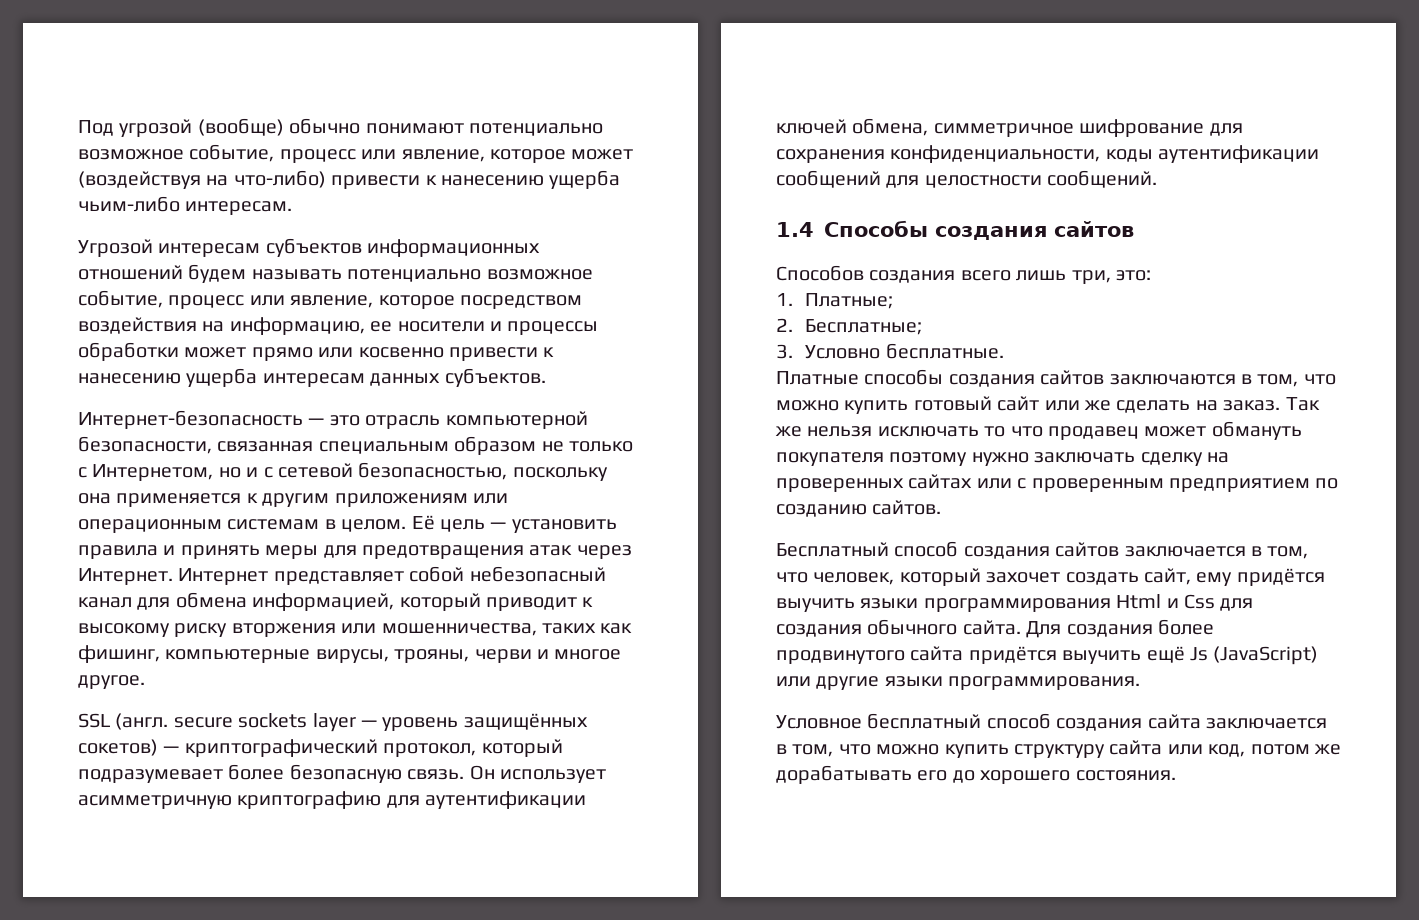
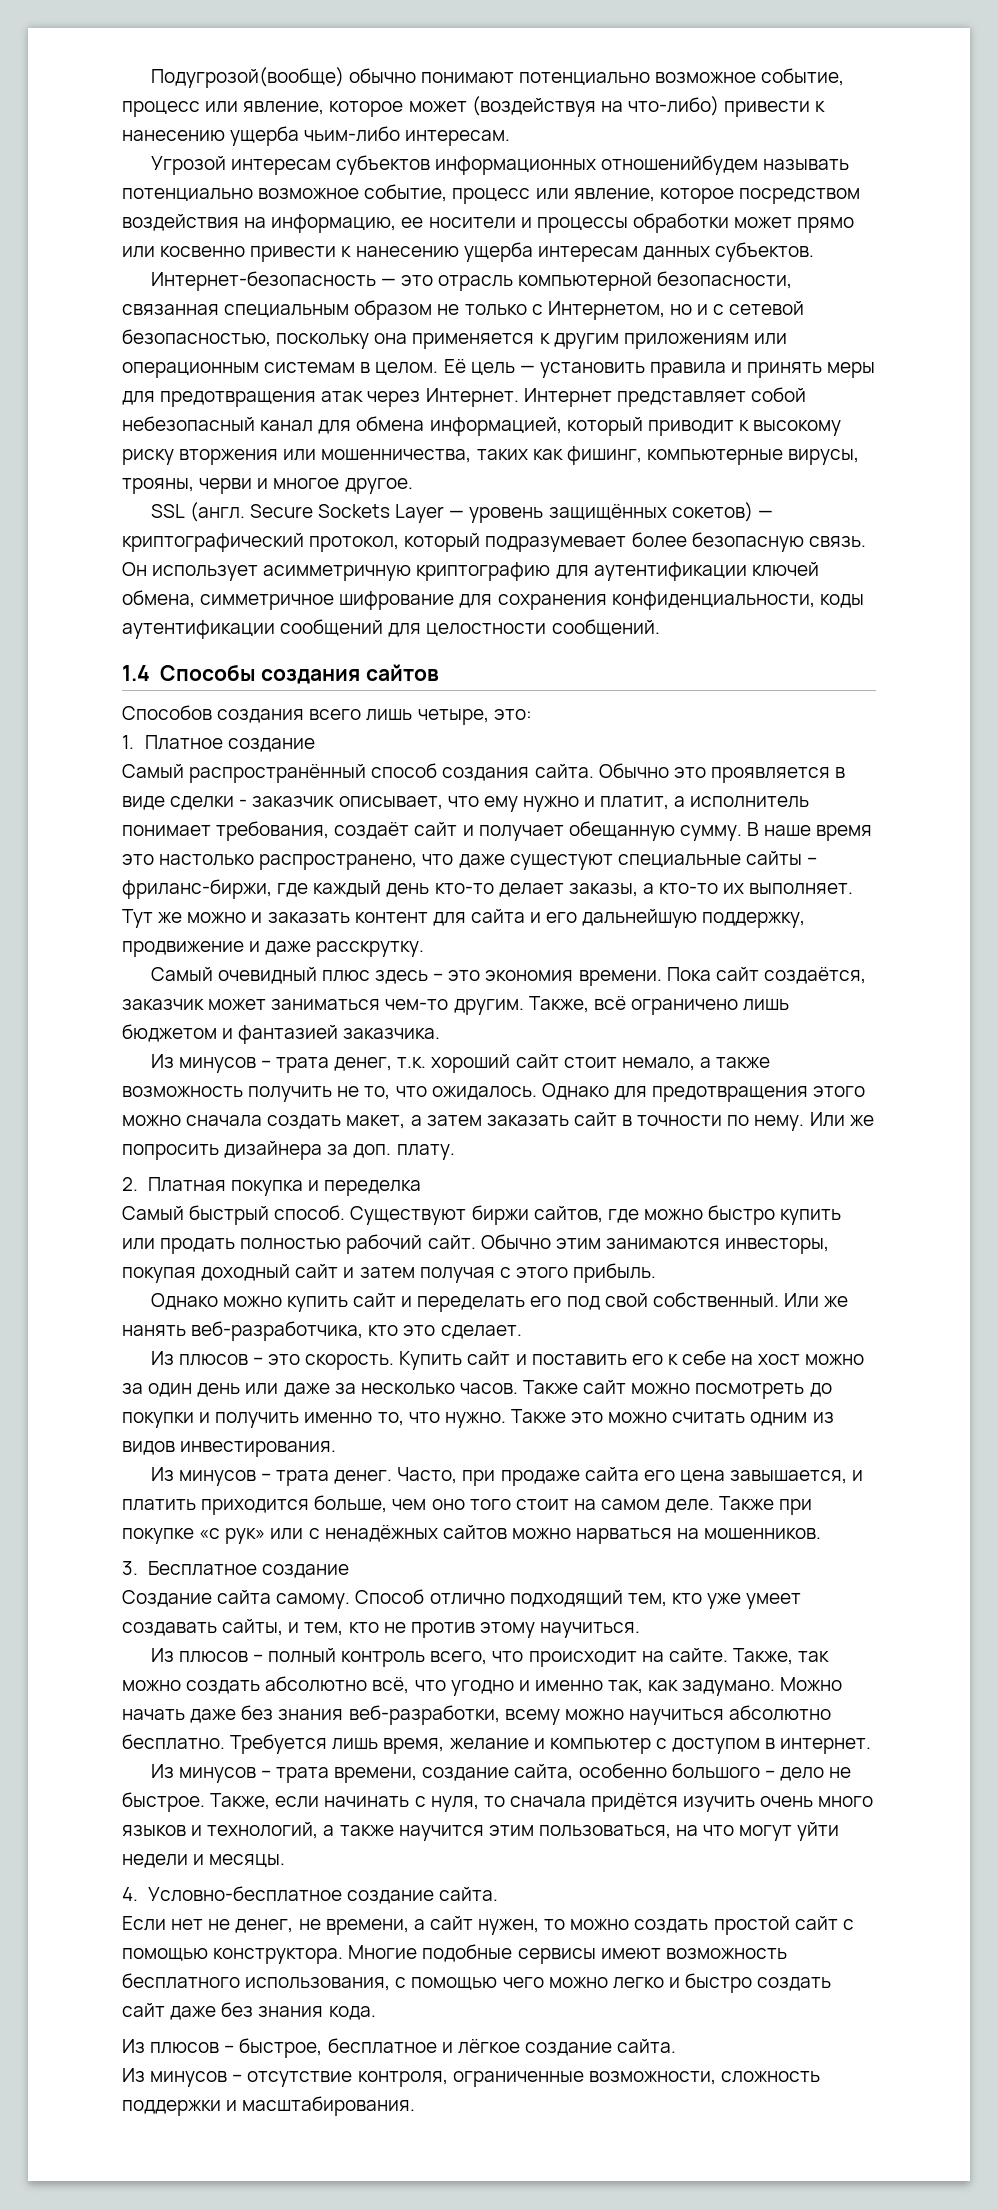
- Под угрозой (вообще) обычно понимают потенциально возможное событие, процесс или явление, которое может (воздействуя на что-либо) привести к нанесению ущерба чьим-либо интересам.
+ Подугрозой(вообще) обычно понимают потенциально возможное событие, процесс или явление, которое может (воздействуя на что-либо) привести к нанесению ущерба чьим-либо интересам.
- Угрозой интересам субъектов информационных отношений будем называть потенциально возможное событие, процесс или явление, которое посредством воздействия на информацию, ее носители и процессы обработки может прямо или косвенно привести к нанесению ущерба интересам данных субъектов.
+ Угрозой интересам субъектов информационных отношенийбудем называть потенциально возможное событие, процесс или явление, которое посредством воздействия на информацию, ее носители и процессы обработки может прямо или косвенно привести к нанесению ущерба интересам данных субъектов.
- SSL (англ. secure sockets layer — уровень защищённых сокетов) — криптографический протокол, который подразумевает более безопасную связь.
+ SSL (англ. Secure Sockets Layer — уровень защищённых сокетов) — криптографический протокол, который подразумевает более безопасную связь.
- Способов создания всего лишь три, это:
+ Способов создания всего лишь четыре, это:
- 1. Платные;
- 2. Бесплатные;
- 3. Условно бесплатные.
- Платные способы создания сайтов заключаются в том, что можно купить готовый сайт или же сделать на заказ. Так же нельзя исключать то что продавец может обмануть покупателя поэтому нужно заключать сделку на проверенных сайтах или с проверенным предприятием по созданию сайтов.
- Бесплатный способ создания сайтов заключается в том, что человек, который захочет создать сайт, ему придётся выучить языки программирования Html и Css для создания обычного сайта. Для создания более продвинутого сайта придётся выучить ещё Js (JavaScript) или другие языки программирования.
- Условное бесплатный способ создания сайта заключается в том, что можно купить структуру сайта или код, потом же дорабатывать его до хорошего состояния.
+ 1. Платное создание
+ Самый распространённый способ создания сайта. Обычно это проявляется в виде сделки - заказчик описывает, что ему нужно и платит, а исполнитель понимает требования, создаёт сайт и получает обещанную сумму. В наше время это настолько распространено, что даже сущестуют специальные сайты – фриланс-биржи, где каждый день кто-то делает заказы, а кто-то их выполняет. Тут же можно и заказать контент для сайта и его дальнейшую поддержку, продвижение и даже расскрутку.
+ Самый очевидный плюс здесь – это экономия времени. Пока сайт создаётся, заказчик может заниматься чем-то другим. Также, всё ограничено лишь бюджетом и фантазией заказчика.
+ Из минусов – трата денег, т.к. хороший сайт стоит немало, а также возможность получить не то, что ожидалось. Однако для предотвращения этого можно сначала создать макет, а затем заказать сайт в точности по нему. Или же попросить дизайнера за доп. плату.
+ 2. Платная покупка и переделка
+ Самый быстрый способ. Существуют биржи сайтов, где можно быстро купить или продать полностью рабочий сайт. Обычно этим занимаются инвесторы, покупая доходный сайт и затем получая с этого прибыль.
+ Однако можно купить сайт и переделать его под свой собственный. Или же нанять веб-разработчика, кто это сделает.
+ Из плюсов – это скорость. Купить сайт и поставить его к себе на хост можно за один день или даже за несколько часов. Также сайт можно посмотреть до покупки и получить именно то, что нужно. Также это можно считать одним из видов инвестирования.
+ Из минусов – трата денег. Часто, при продаже сайта его цена завышается, и платить приходится больше, чем оно того стоит на самом деле. Также при покупке «с рук» или с ненадёжных сайтов можно нарваться на мошенников.
+ 3. Бесплатное создание
+ Создание сайта самому. Способ отлично подходящий тем, кто уже умеет создавать сайты, и тем, кто не против этому научиться.
+ Из плюсов – полный контроль всего, что происходит на сайте. Также, так можно создать абсолютно всё, что угодно и именно так, как задумано. Можно начать даже без знания веб-разработки, всему можно научиться абсолютно бесплатно. Требуется лишь время, желание и компьютер с доступом в интернет.
+ Из минусов – трата времени, создание сайта, особенно большого – дело не быстрое. Также, если начинать с нуля, то сначала придётся изучить очень много языков и технологий, а также научится этим пользоваться, на что могут уйти недели и месяцы.
+ 4. Условно-бесплатное создание сайта.
+ Если нет не денег, не времени, а сайт нужен, то можно создать простой сайт с помощью конструктора. Многие подобные сервисы имеют возможность бесплатного использования, с помощью чего можно легко и быстро создать сайт даже без знания кода.
+ Из плюсов – быстрое, бесплатное и лёгкое создание сайта.
+ Из минусов – отсутствие контроля, ограниченные возможности, сложность поддержки и масштабирования.

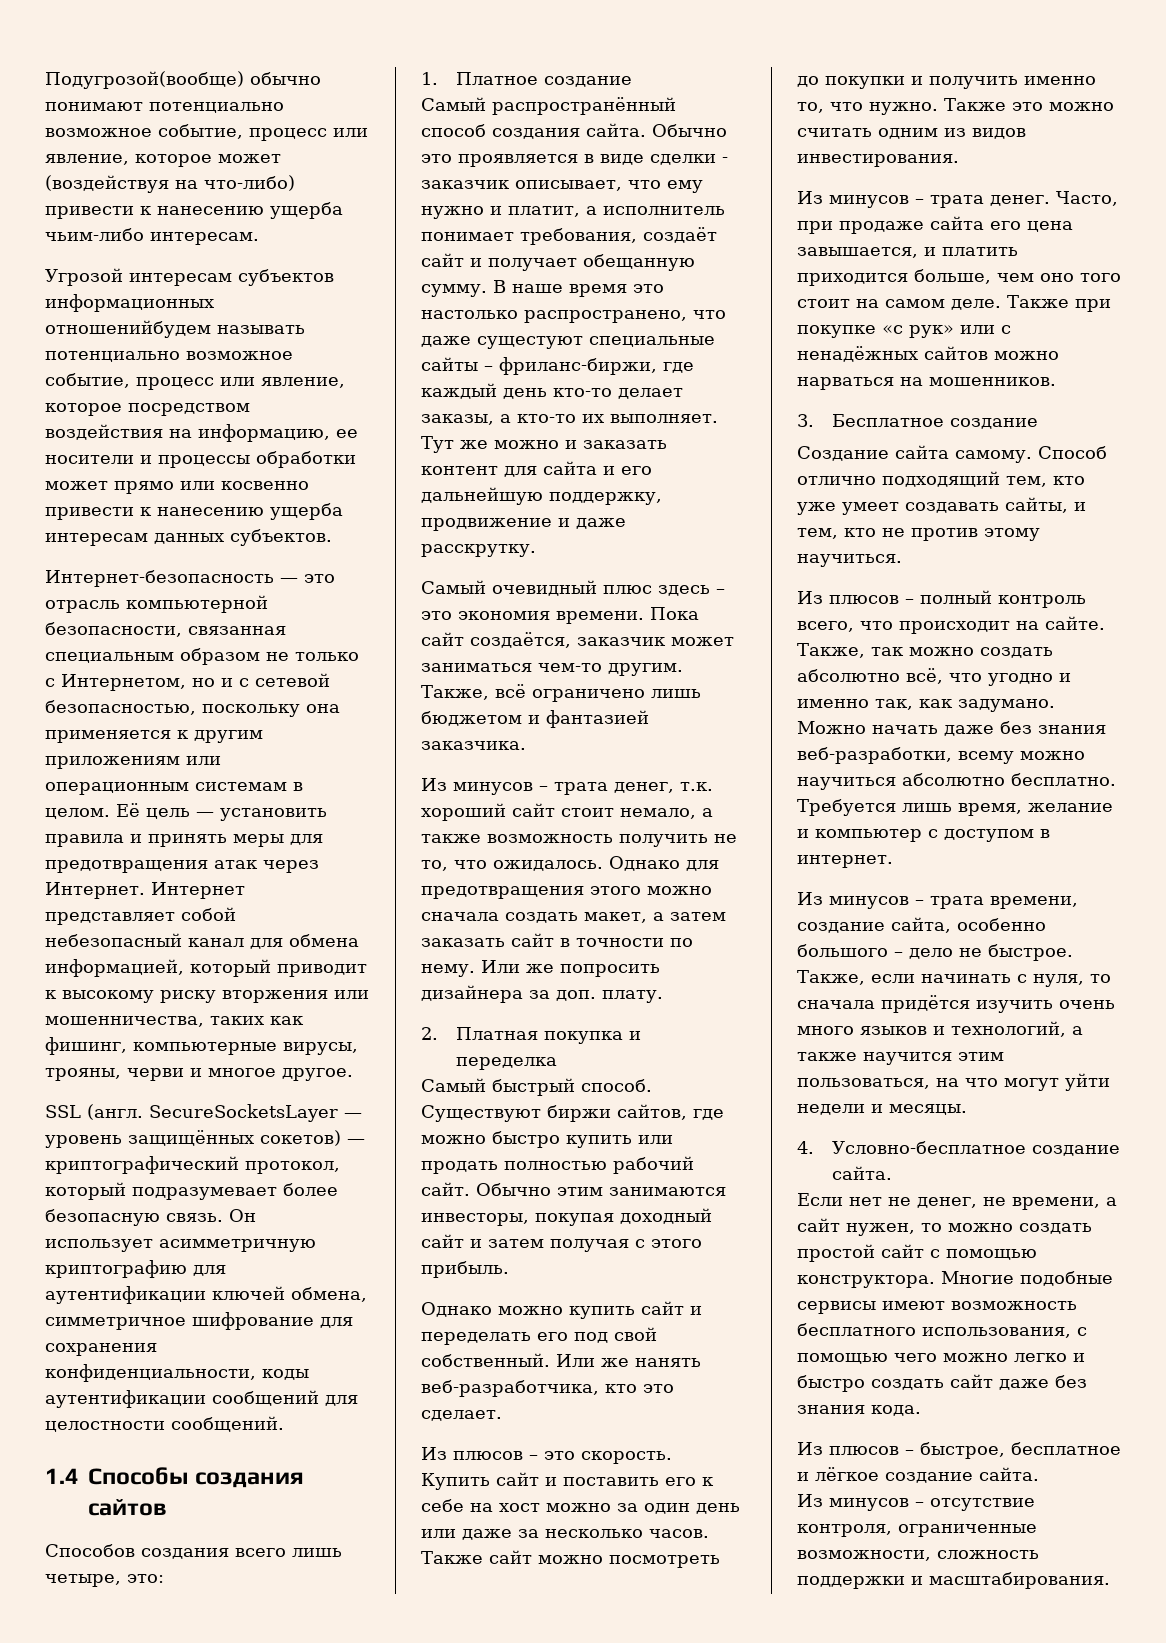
- Secure Sockets Layer — уровень защищённых сокетов) — криптографический протокол, который подразумевает более безопасную связь.
+ SecureSocketsLayer — уровень защищённых сокетов) — криптографический протокол, который подразумевает более безопасную связь.

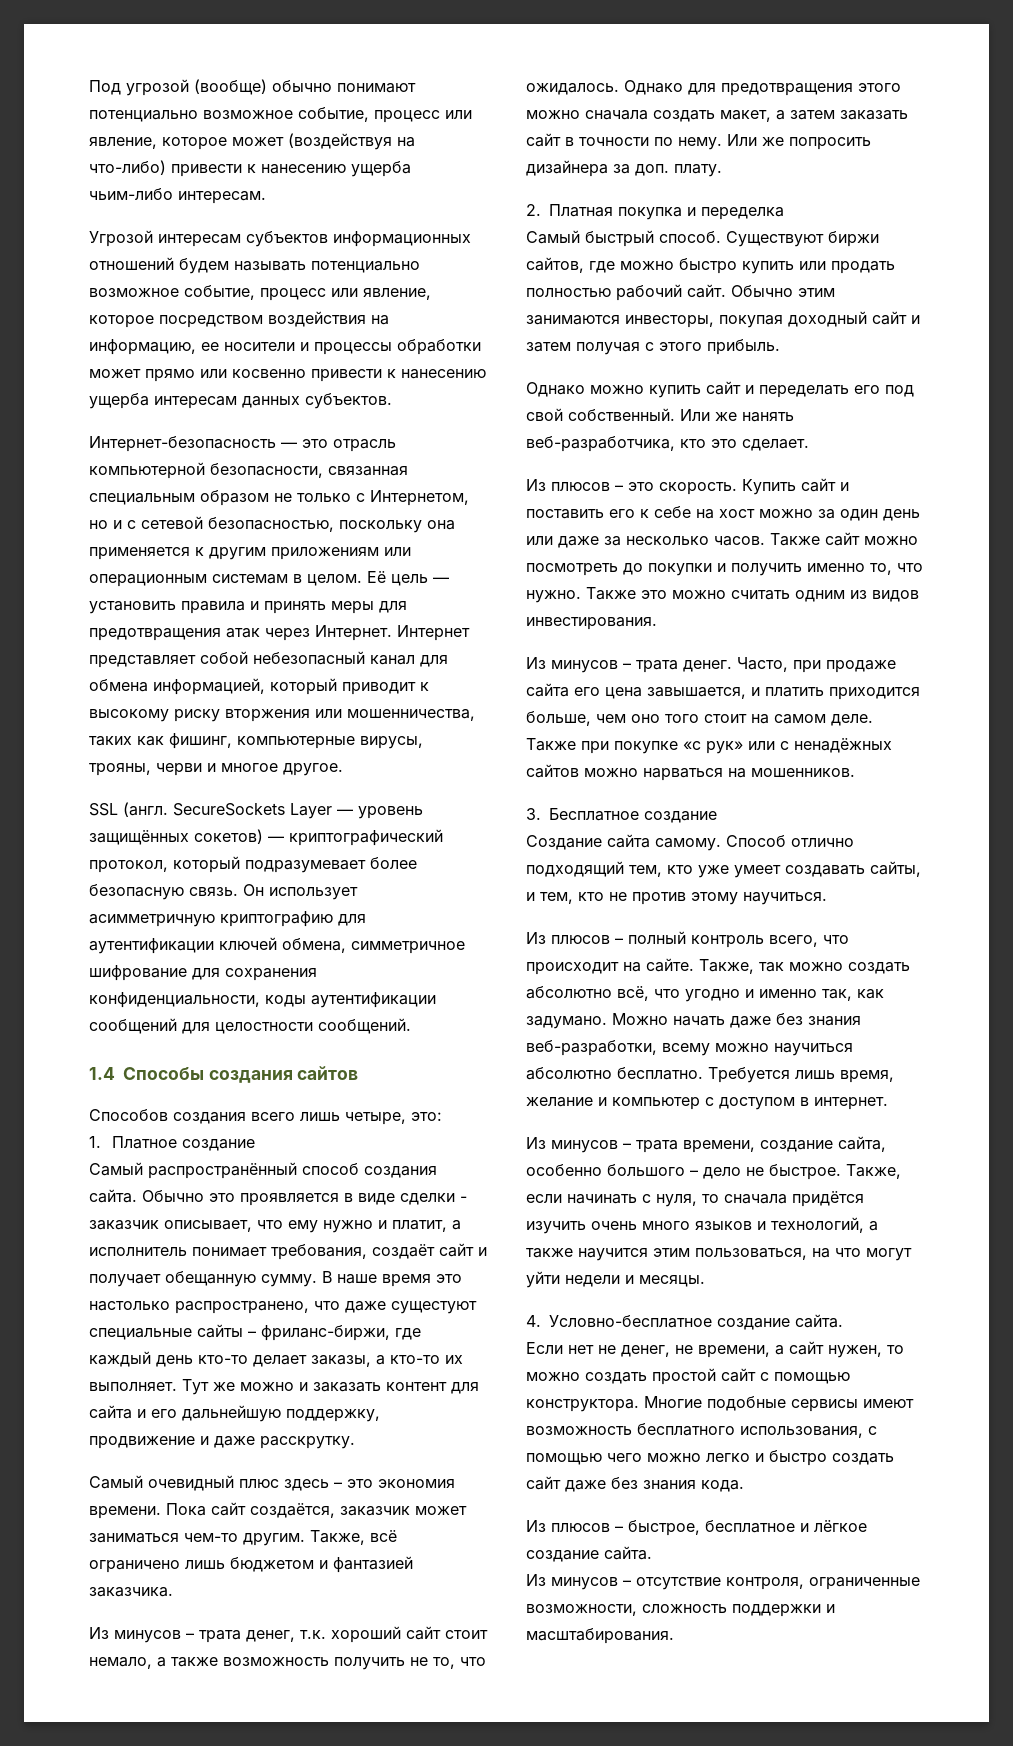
- Подугрозой(вообще) обычно понимают потенциально возможное событие, процесс или явление, которое может (воздействуя на что-либо) привести к нанесению ущерба чьим-либо интересам.
+ Под угрозой (вообще) обычно понимают потенциально возможное событие, процесс или явление, которое может (воздействуя на что-либо) привести к нанесению ущерба чьим-либо интересам.
- Угрозой интересам субъектов информационных отношенийбудем называть потенциально возможное событие, процесс или явление, которое посредством воздействия на информацию, ее носители и процессы обработки может прямо или косвенно привести к нанесению ущерба интересам данных субъектов.
+ Угрозой интересам субъектов информационных отношений будем называть потенциально возможное событие, процесс или явление, которое посредством воздействия на информацию, ее носители и процессы обработки может прямо или косвенно привести к нанесению ущерба интересам данных субъектов.
- SecureSocketsLayer — уровень защищённых сокетов) — криптографический протокол, который подразумевает более безопасную связь.
+ SecureSockets Layer — уровень защищённых сокетов) — криптографический протокол, который подразумевает более безопасную связь.

